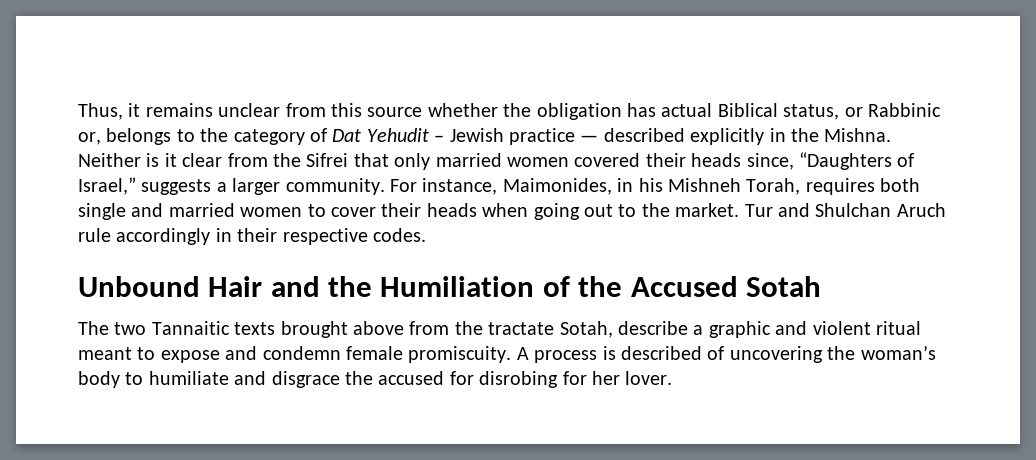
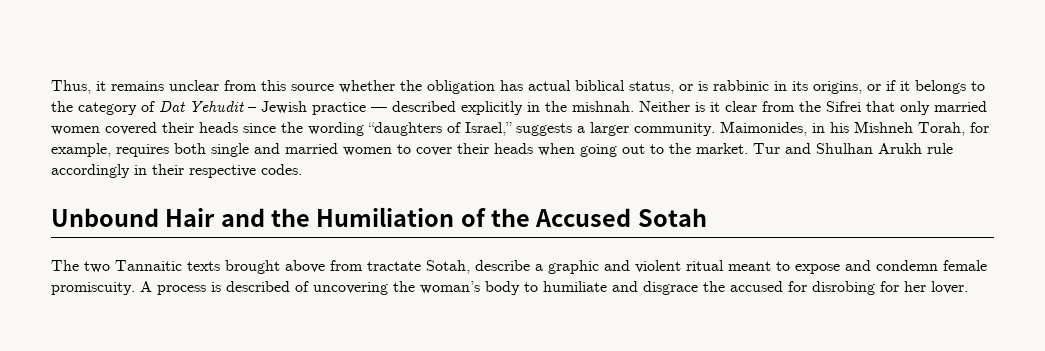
- Thus, it remains unclear from this source whether the obligation has actual Biblical status, or Rabbinic or, belongs to the category of Dat Yehudit – Jewish practice — described explicitly in the Mishna.
+ Thus, it remains unclear from this source whether the obligation has actual biblical status, or is rabbinic in its origins, or if it belongs to the category of Dat Yehudit – Jewish practice — described explicitly in the mishnah.
- Neither is it clear from the Sifrei that only married women covered their heads since, “Daughters of Israel,” suggests a larger community.
+ Neither is it clear from the Sifrei that only married women covered their heads since the wording “daughters of Israel,” suggests a larger community.
- For instance, Maimonides, in his Mishneh Torah, requires both single and married women to cover their heads when going out to the market.
+ Maimonides, in his Mishneh Torah, for example, requires both single and married women to cover their heads when going out to the market.
- Tur and Shulchan Aruch rule accordingly in their respective codes.
+ Tur and Shulhan Arukh rule accordingly in their respective codes.
- The two Tannaitic texts brought above from the tractate Sotah, describe a graphic and violent ritual meant to expose and condemn female promiscuity.
+ The two Tannaitic texts brought above from tractate Sotah, describe a graphic and violent ritual meant to expose and condemn female promiscuity.

